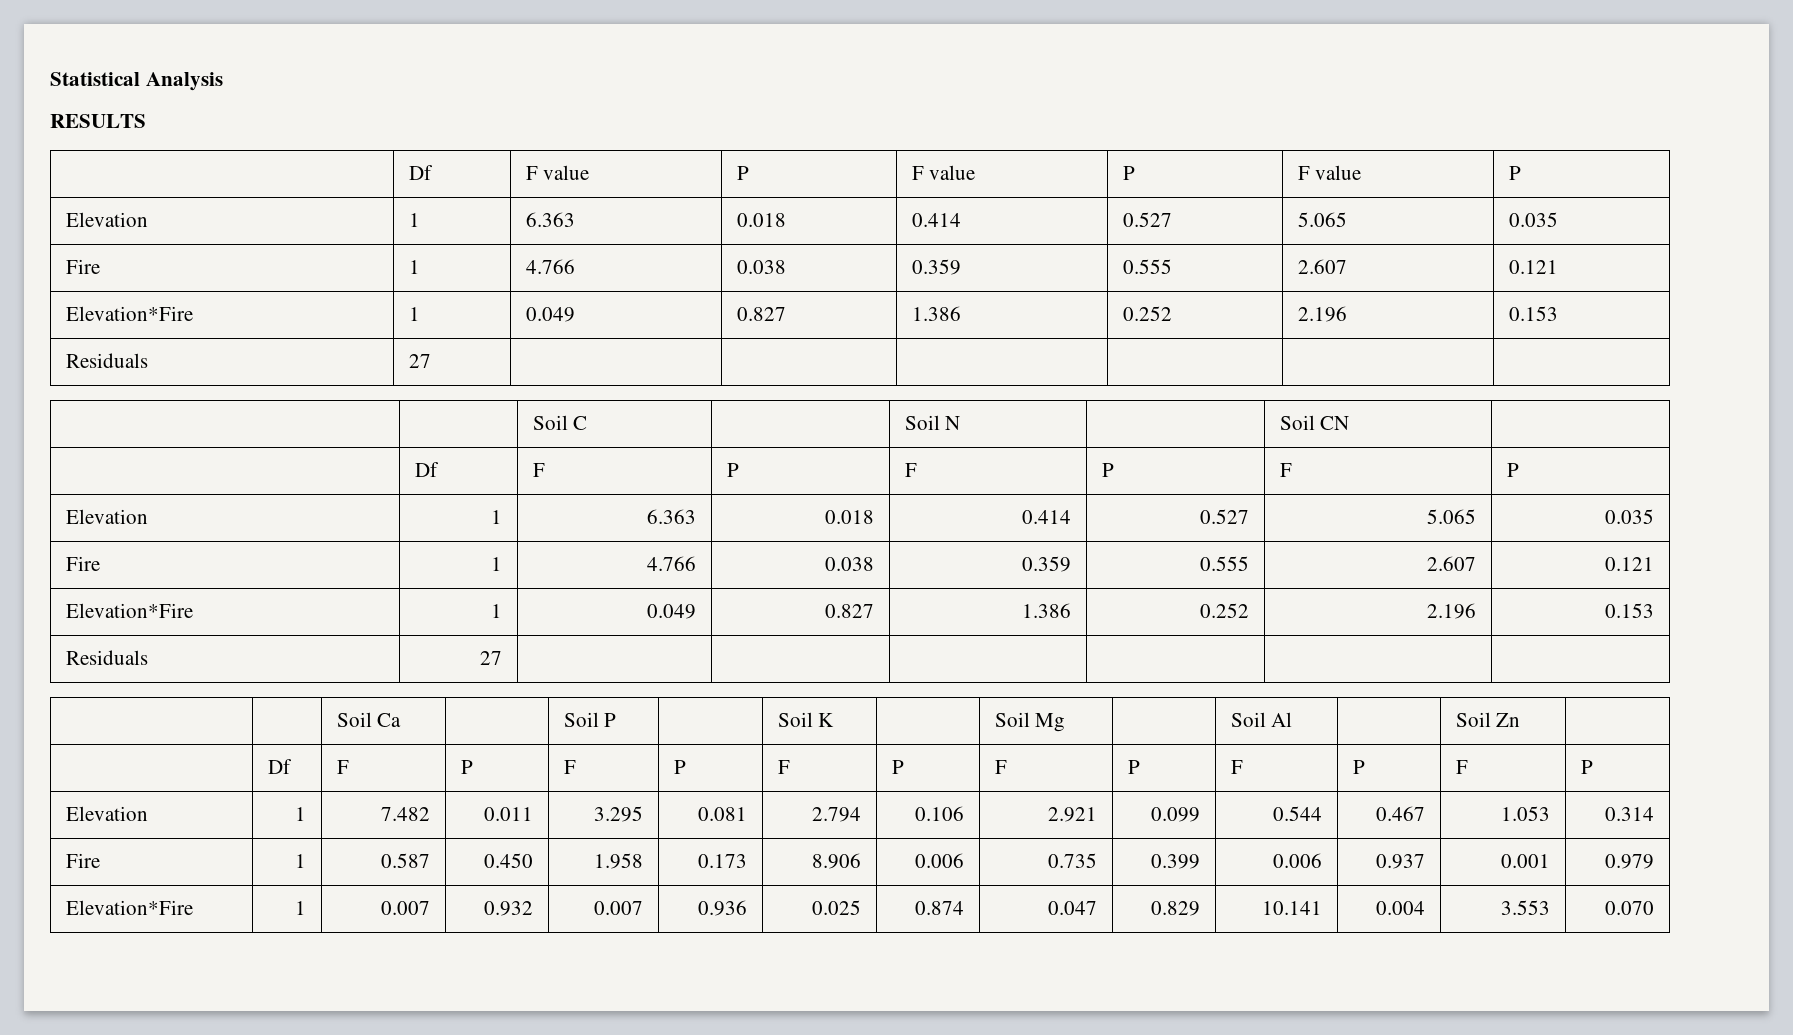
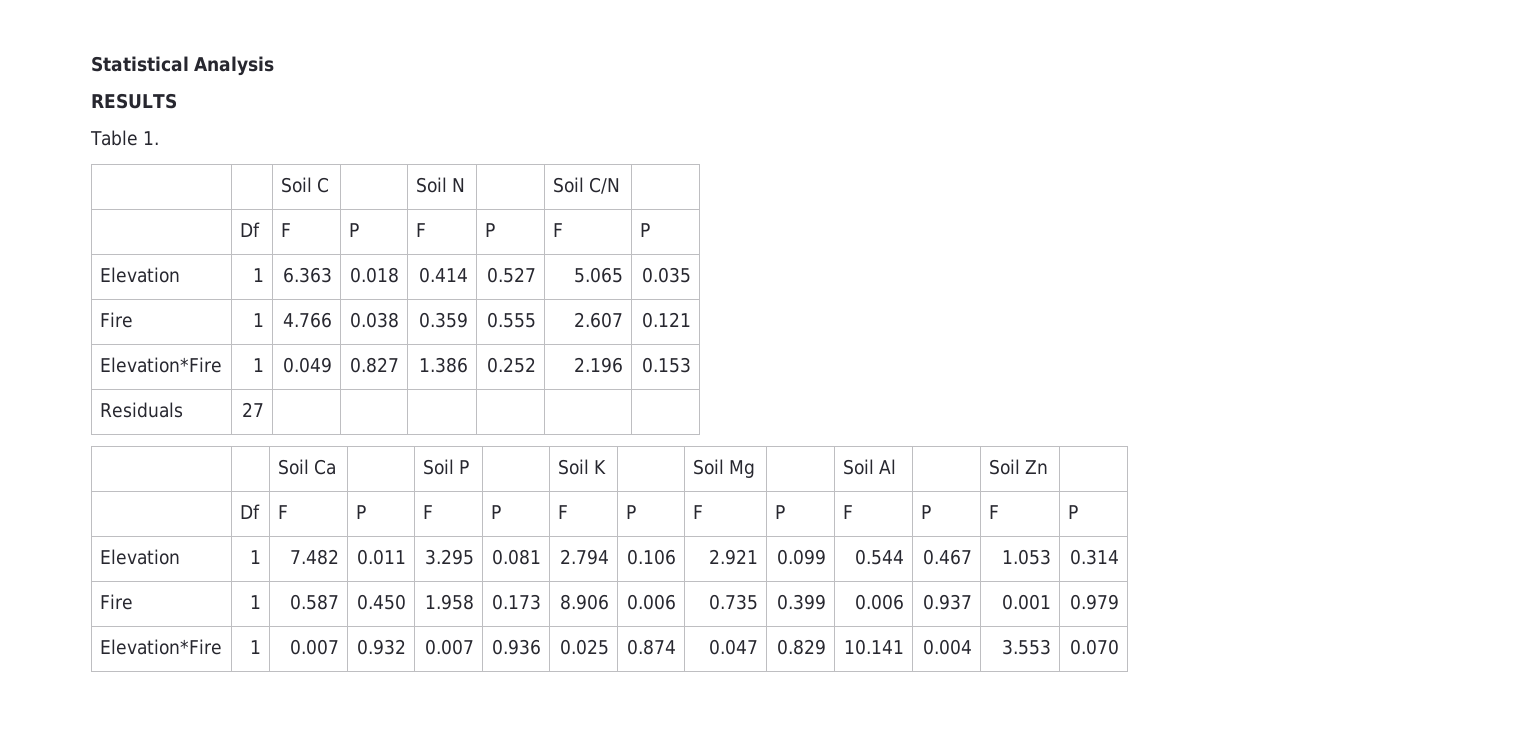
- | Df | F value | P | F value | P | F value | P
- Elevation | 1 | 6.363 | 0.018 | 0.414 | 0.527 | 5.065 | 0.035
- Fire | 1 | 4.766 | 0.038 | 0.359 | 0.555 | 2.607 | 0.121
- Elevation*Fire | 1 | 0.049 | 0.827 | 1.386 | 0.252 | 2.196 | 0.153
- Residuals | 27 | | | | | |
+ Table 1.
- | | Soil C | | Soil N | | Soil CN |
+ | | Soil C | | Soil N | | Soil C/N |

